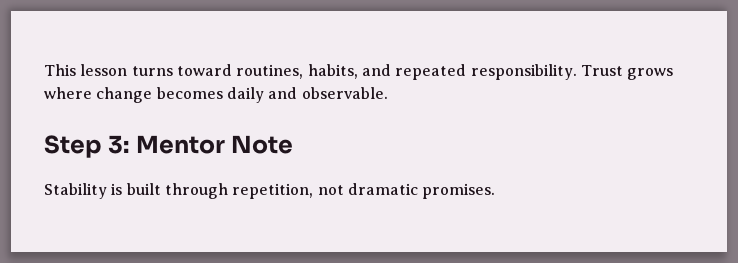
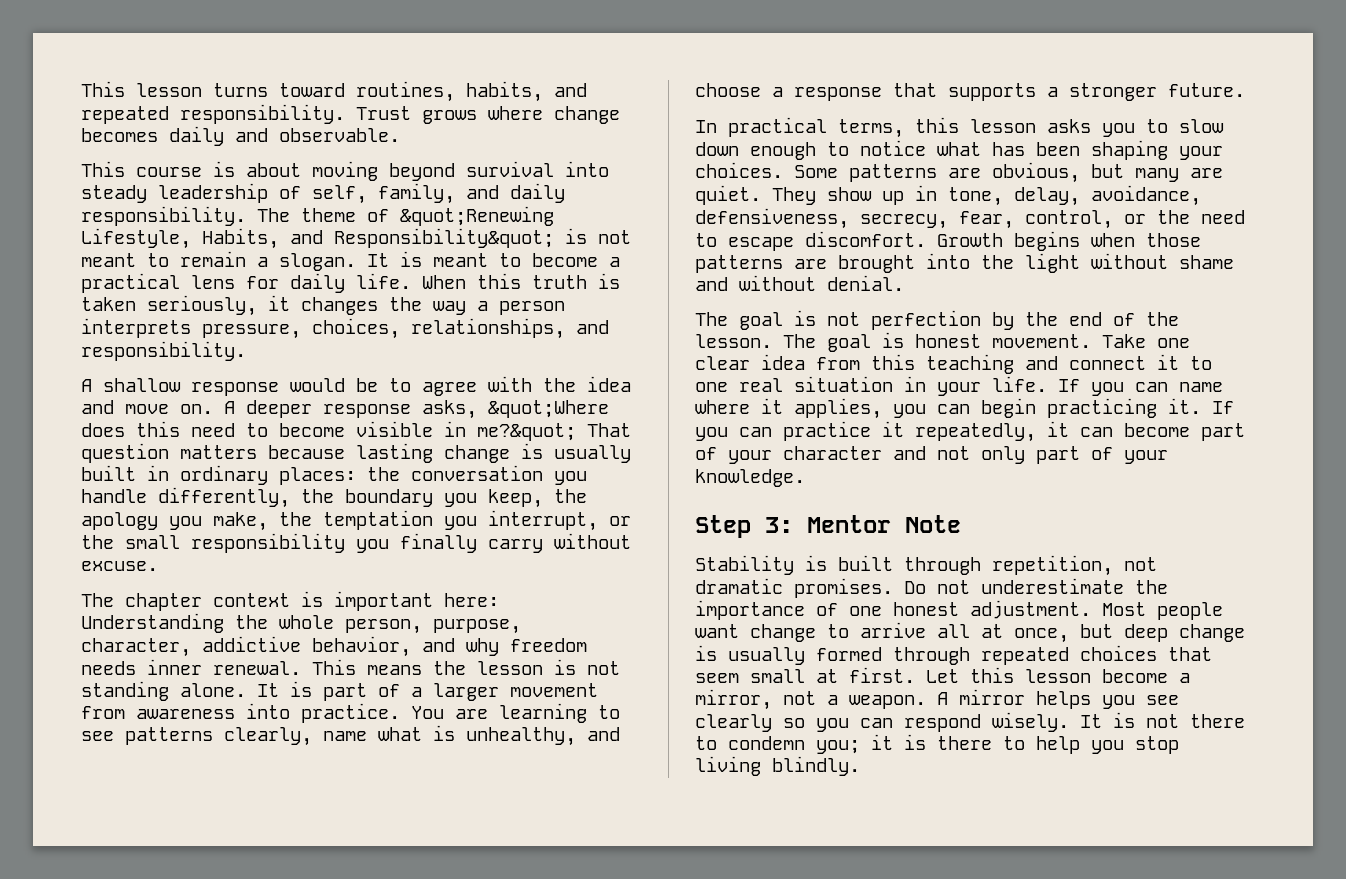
+ This course is about moving beyond survival into steady leadership of self, family, and daily responsibility. The theme of &quot;Renewing Lifestyle, Habits, and Responsibility&quot; is not meant to remain a slogan. It is meant to become a practical lens for daily life. When this truth is taken seriously, it changes the way a person interprets pressure, choices, relationships, and responsibility.
+ A shallow response would be to agree with the idea and move on. A deeper response asks, &quot;Where does this need to become visible in me?&quot; That question matters because lasting change is usually built in ordinary places: the conversation you handle differently, the boundary you keep, the apology you make, the temptation you interrupt, or the small responsibility you finally carry without excuse.
+ The chapter context is important here: Understanding the whole person, purpose, character, addictive behavior, and why freedom needs inner renewal. This means the lesson is not standing alone. It is part of a larger movement from awareness into practice. You are learning to see patterns clearly, name what is unhealthy, and choose a response that supports a stronger future.
+ In practical terms, this lesson asks you to slow down enough to notice what has been shaping your choices. Some patterns are obvious, but many are quiet. They show up in tone, delay, avoidance, defensiveness, secrecy, fear, control, or the need to escape discomfort. Growth begins when those patterns are brought into the light without shame and without denial.
+ The goal is not perfection by the end of the lesson. The goal is honest movement. Take one clear idea from this teaching and connect it to one real situation in your life. If you can name where it applies, you can begin practicing it. If you can practice it repeatedly, it can become part of your character and not only part of your knowledge.
+ Do not underestimate the importance of one honest adjustment. Most people want change to arrive all at once, but deep change is usually formed through repeated choices that seem small at first. Let this lesson become a mirror, not a weapon. A mirror helps you see clearly so you can respond wisely. It is not there to condemn you; it is there to help you stop living blindly.

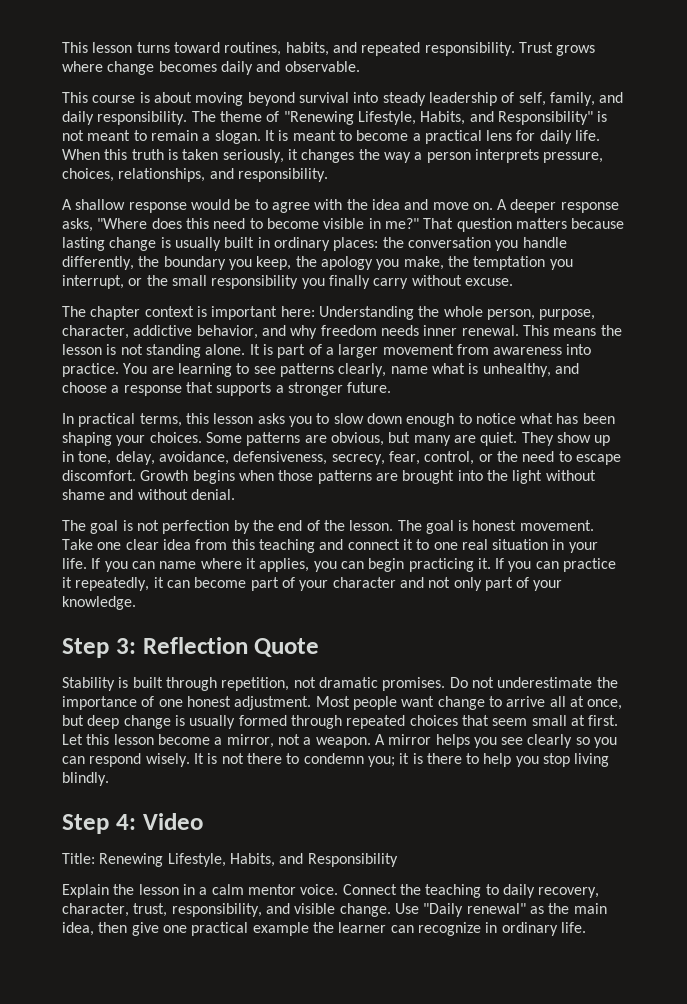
- The theme of &quot;Renewing Lifestyle, Habits, and Responsibility&quot; is not meant to remain a slogan.
+ The theme of "Renewing Lifestyle, Habits, and Responsibility" is not meant to remain a slogan.
- A deeper response asks, &quot;Where does this need to become visible in me?&quot; That question matters because lasting change is usually built in ordinary places: the conversation you handle differently, the boundary you keep, the apology you make, the temptation you interrupt, or the small responsibility you finally carry without excuse.
+ A deeper response asks, "Where does this need to become visible in me?" That question matters because lasting change is usually built in ordinary places: the conversation you handle differently, the boundary you keep, the apology you make, the temptation you interrupt, or the small responsibility you finally carry without excuse.
- Step 3: Mentor Note
+ Step 3: Reflection Quote
+ Step 4: Video
+ Title: Renewing Lifestyle, Habits, and Responsibility
+ Explain the lesson in a calm mentor voice. Connect the teaching to daily recovery, character, trust, responsibility, and visible change. Use "Daily renewal" as the main idea, then give one practical example the learner can recognize in ordinary life.

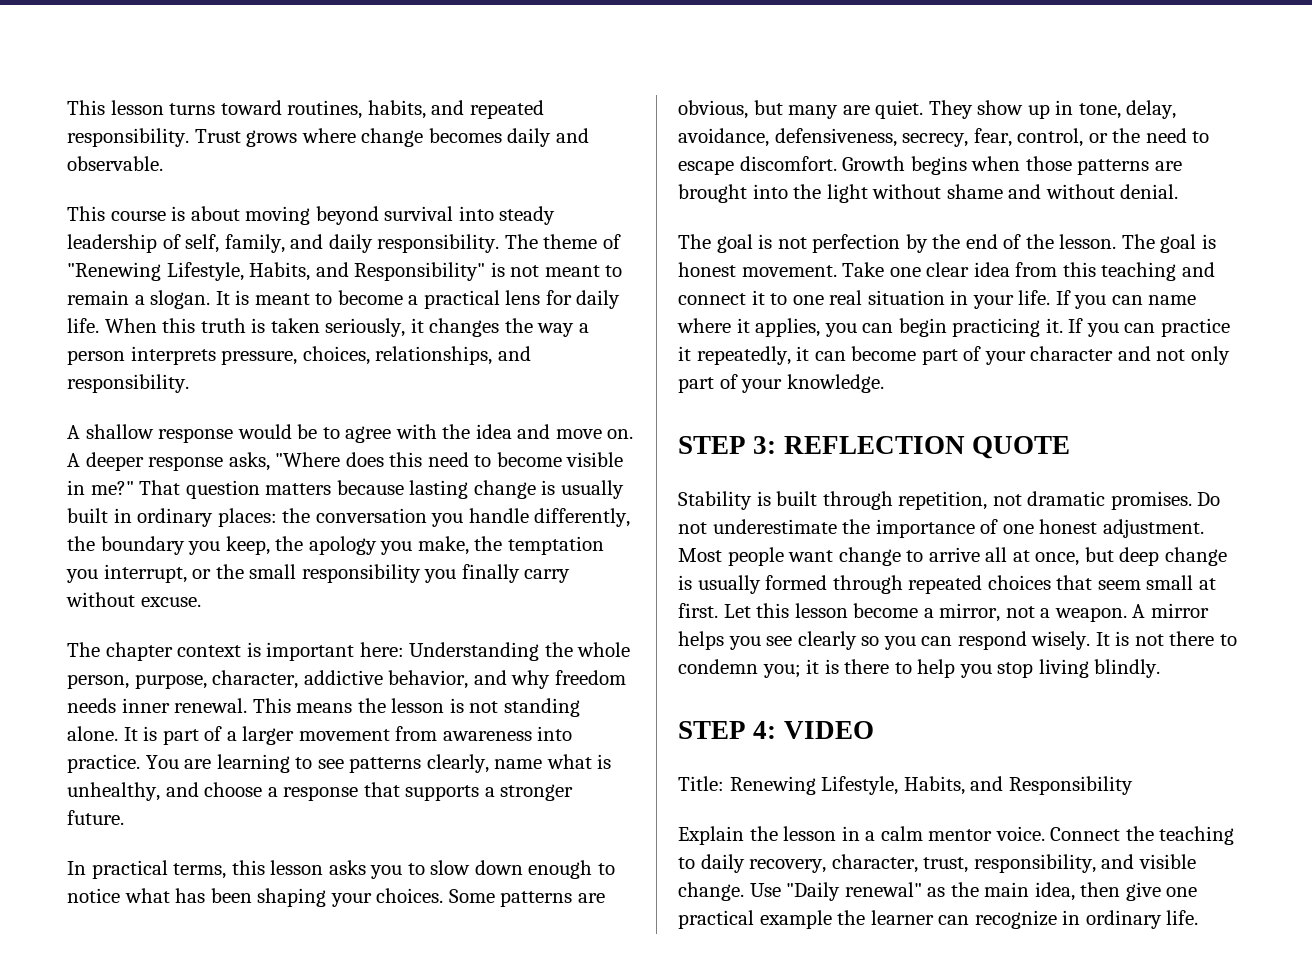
- Step 3: Reflection Quote
+ STEP 3: REFLECTION QUOTE
- Step 4: Video
+ STEP 4: VIDEO

